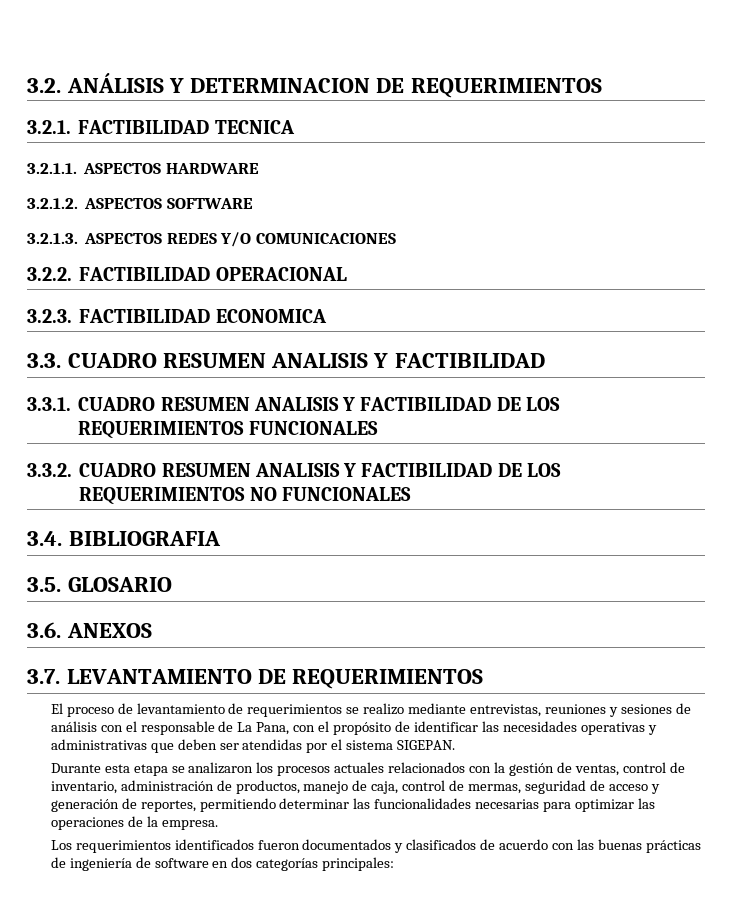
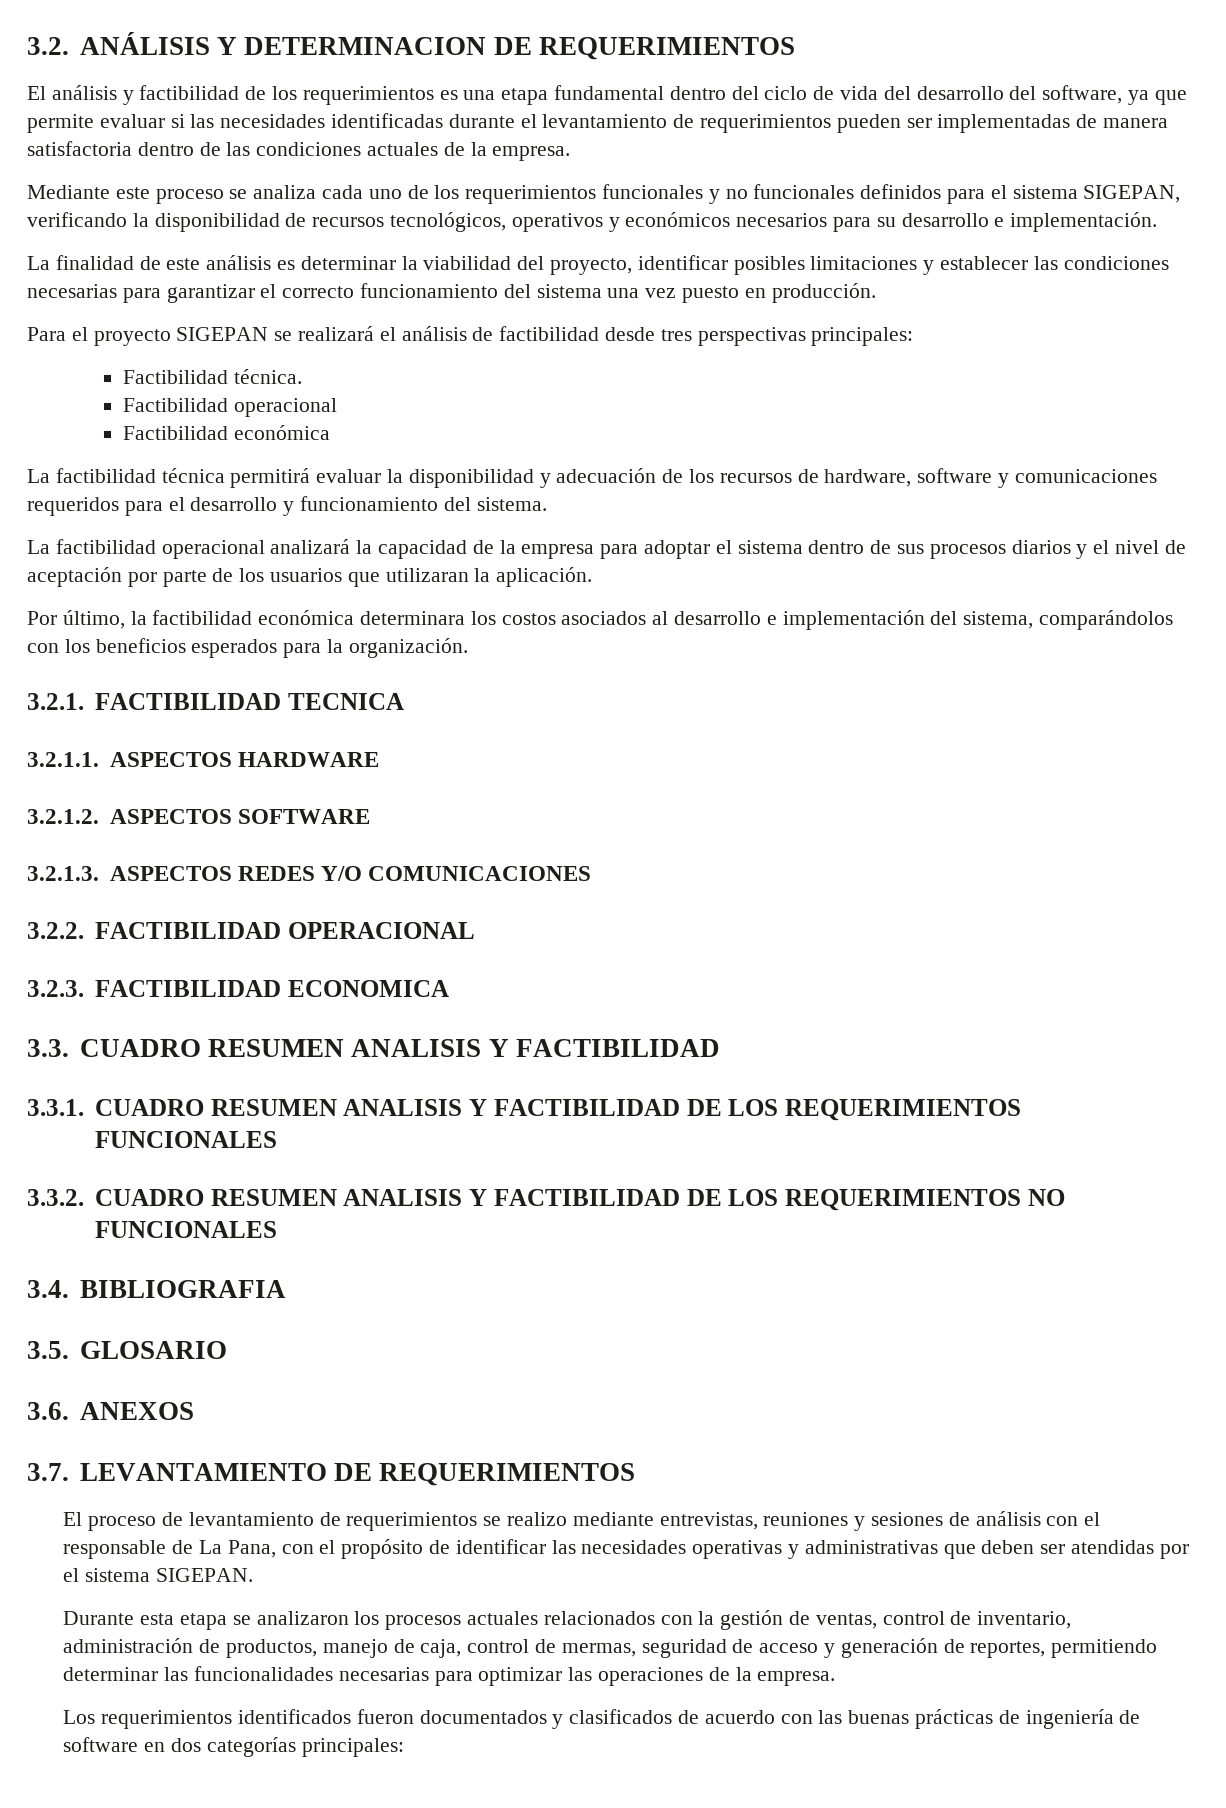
+ El análisis y factibilidad de los requerimientos es una etapa fundamental dentro del ciclo de vida del desarrollo del software, ya que permite evaluar si las necesidades identificadas durante el levantamiento de requerimientos pueden ser implementadas de manera satisfactoria dentro de las condiciones actuales de la empresa.
+ Mediante este proceso se analiza cada uno de los requerimientos funcionales y no funcionales definidos para el sistema SIGEPAN, verificando la disponibilidad de recursos tecnológicos, operativos y económicos necesarios para su desarrollo e implementación.
+ La finalidad de este análisis es determinar la viabilidad del proyecto, identificar posibles limitaciones y establecer las condiciones necesarias para garantizar el correcto funcionamiento del sistema una vez puesto en producción.
+ Para el proyecto SIGEPAN se realizará el análisis de factibilidad desde tres perspectivas principales:
+ Factibilidad técnica.
+ Factibilidad operacional
+ Factibilidad económica
+ La factibilidad técnica permitirá evaluar la disponibilidad y adecuación de los recursos de hardware, software y comunicaciones requeridos para el desarrollo y funcionamiento del sistema.
+ La factibilidad operacional analizará la capacidad de la empresa para adoptar el sistema dentro de sus procesos diarios y el nivel de aceptación por parte de los usuarios que utilizaran la aplicación.
+ Por último, la factibilidad económica determinara los costos asociados al desarrollo e implementación del sistema, comparándolos con los beneficios esperados para la organización.

